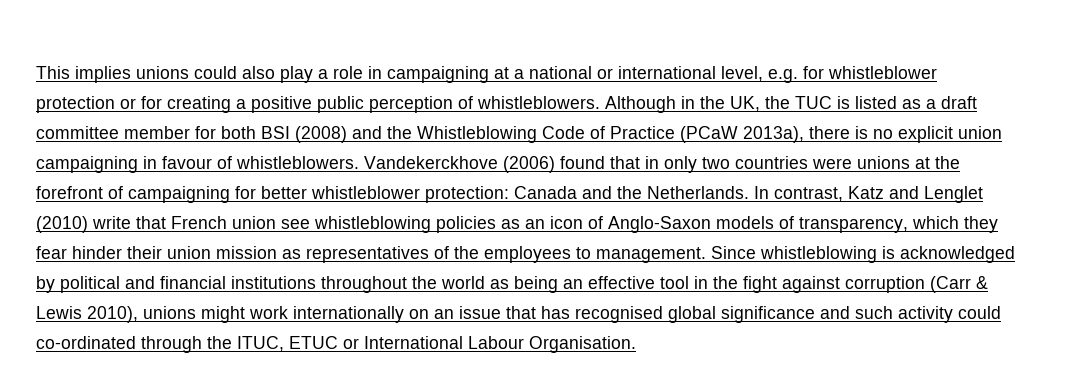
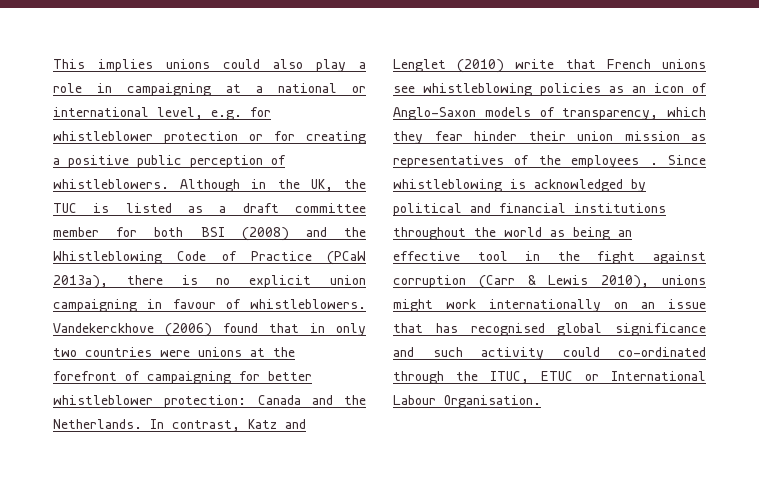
- In contrast, Katz and Lenglet (2010) write that French union see whistleblowing policies as an icon of Anglo-Saxon models of transparency, which they fear hinder their union mission as representatives of the employees to management.
+ In contrast, Katz and Lenglet (2010) write that French unions see whistleblowing policies as an icon of Anglo-Saxon models of transparency, which they fear hinder their union mission as representatives of the employees .

